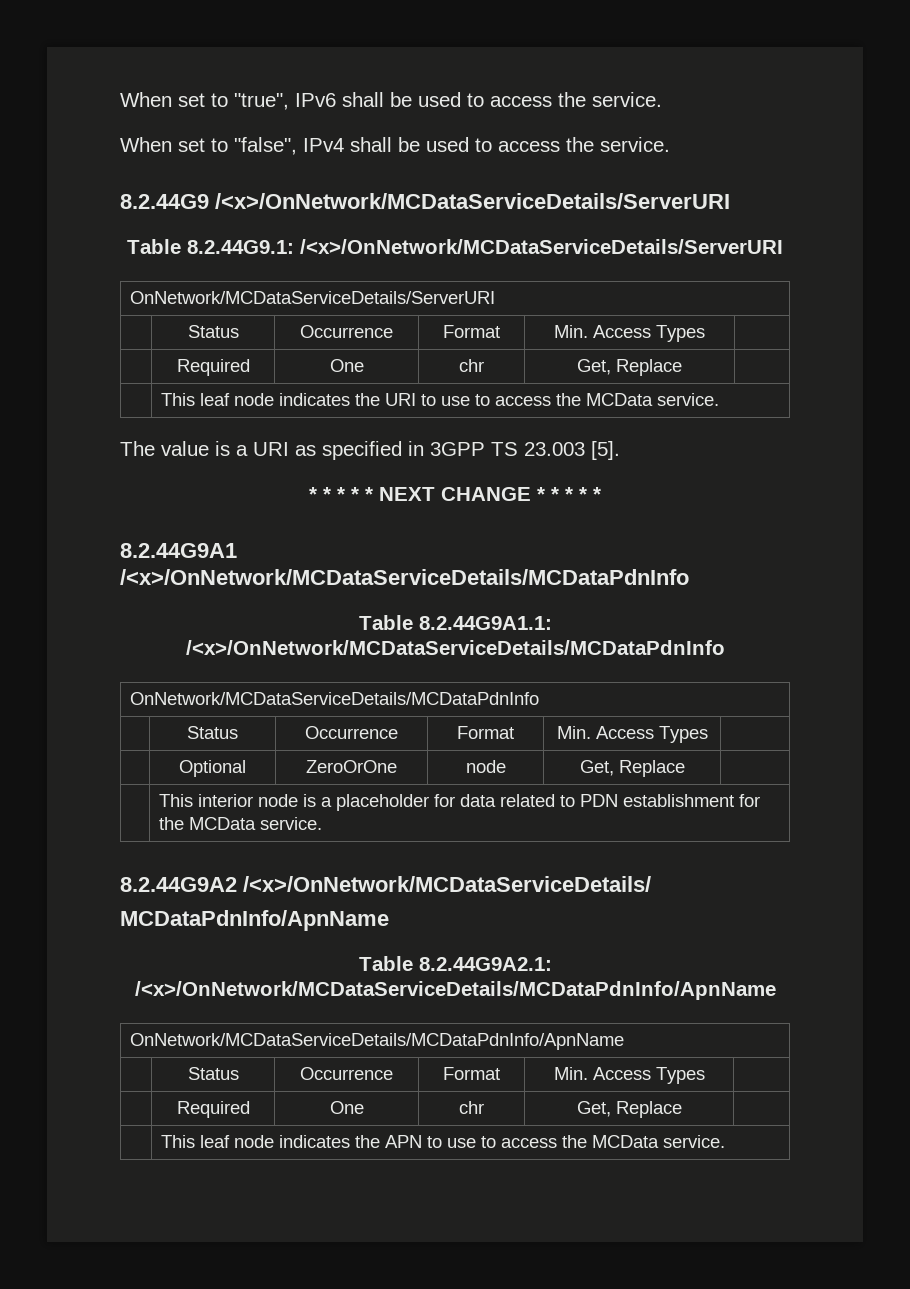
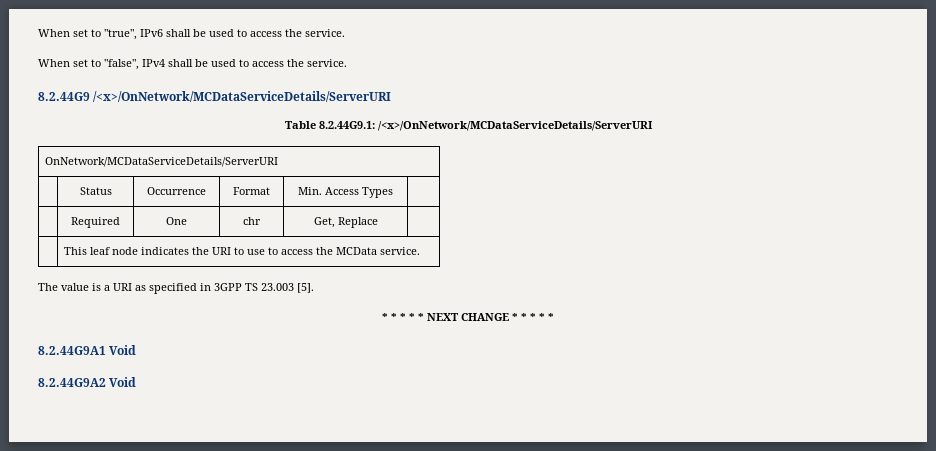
- 8.2.44G9A1 /<x>/OnNetwork/MCDataServiceDetails/MCDataPdnInfo
- Table 8.2.44G9A1.1: /<x>/OnNetwork/MCDataServiceDetails/MCDataPdnInfo
- OnNetwork/MCDataServiceDetails/MCDataPdnInfo
- | Status | Occurrence | Format | Min. Access Types |
- | Optional | ZeroOrOne | node | Get, Replace |
- | This interior node is a placeholder for data related to PDN establishment for the MCData service.
- 8.2.44G9A2 /<x>/OnNetwork/MCDataServiceDetails/
- MCDataPdnInfo/ApnName
- Table 8.2.44G9A2.1: /<x>/OnNetwork/MCDataServiceDetails/MCDataPdnInfo/ApnName
- OnNetwork/MCDataServiceDetails/MCDataPdnInfo/ApnName
- | Status | Occurrence | Format | Min. Access Types |
- | Required | One | chr | Get, Replace |
- | This leaf node indicates the APN to use to access the MCData service.
+ 8.2.44G9A1 Void
+ 8.2.44G9A2 Void

